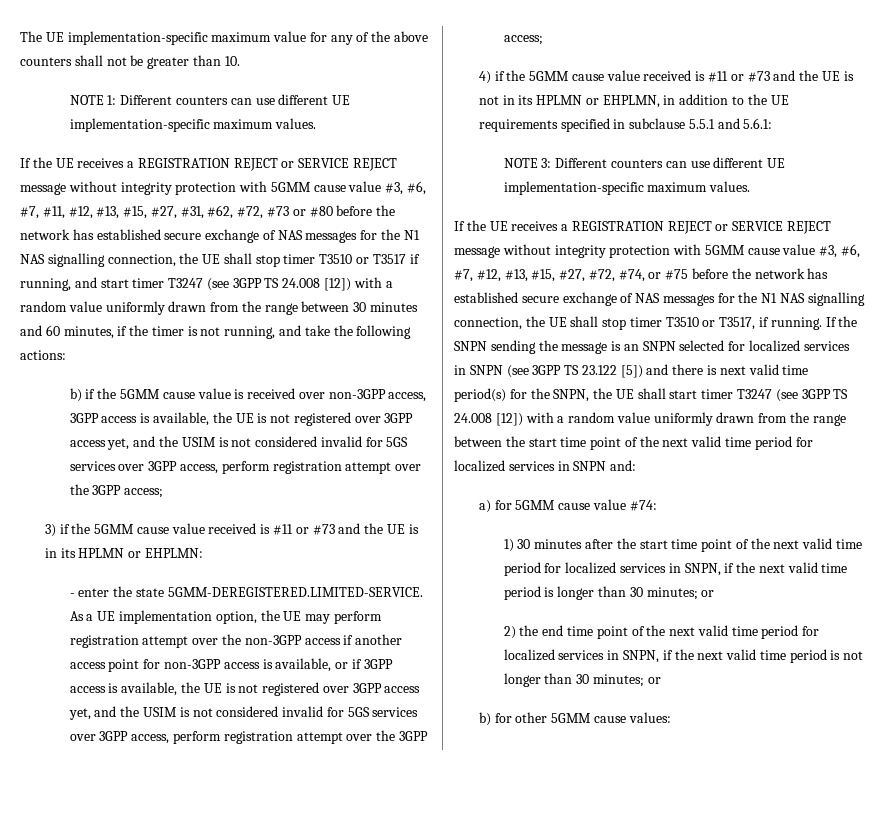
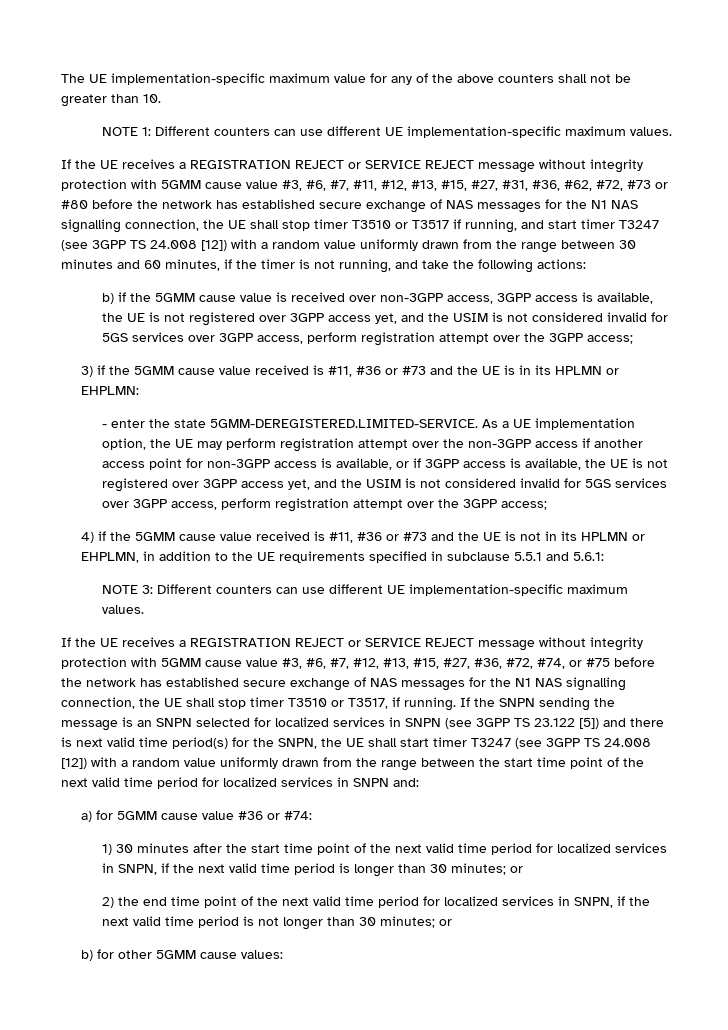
- If the UE receives a REGISTRATION REJECT or SERVICE REJECT message without integrity protection with 5GMM cause value #3, #6, #7, #11, #12, #13, #15, #27, #31, #62, #72, #73 or #80 before the network has established secure exchange of NAS messages for the N1 NAS signalling connection, the UE shall stop timer T3510 or T3517 if running, and start timer T3247 (see 3GPP TS 24.008 [12]) with a random value uniformly drawn from the range between 30 minutes and 60 minutes, if the timer is not running, and take the following actions:
+ If the UE receives a REGISTRATION REJECT or SERVICE REJECT message without integrity protection with 5GMM cause value #3, #6, #7, #11, #12, #13, #15, #27, #31, #36, #62, #72, #73 or #80 before the network has established secure exchange of NAS messages for the N1 NAS signalling connection, the UE shall stop timer T3510 or T3517 if running, and start timer T3247 (see 3GPP TS 24.008 [12]) with a random value uniformly drawn from the range between 30 minutes and 60 minutes, if the timer is not running, and take the following actions:
- 3) if the 5GMM cause value received is #11 or #73 and the UE is in its HPLMN or EHPLMN:
+ 3) if the 5GMM cause value received is #11, #36 or #73 and the UE is in its HPLMN or EHPLMN:
- 4) if the 5GMM cause value received is #11 or #73 and the UE is not in its HPLMN or EHPLMN, in addition to the UE requirements specified in subclause 5.5.1 and 5.6.1:
+ 4) if the 5GMM cause value received is #11, #36 or #73 and the UE is not in its HPLMN or EHPLMN, in addition to the UE requirements specified in subclause 5.5.1 and 5.6.1:
- If the UE receives a REGISTRATION REJECT or SERVICE REJECT message without integrity protection with 5GMM cause value #3, #6, #7, #12, #13, #15, #27, #72, #74, or #75 before the network has established secure exchange of NAS messages for the N1 NAS signalling connection, the UE shall stop timer T3510 or T3517, if running.
+ If the UE receives a REGISTRATION REJECT or SERVICE REJECT message without integrity protection with 5GMM cause value #3, #6, #7, #12, #13, #15, #27, #36, #72, #74, or #75 before the network has established secure exchange of NAS messages for the N1 NAS signalling connection, the UE shall stop timer T3510 or T3517, if running.
- a) for 5GMM cause value #74:
+ a) for 5GMM cause value #36 or #74:

